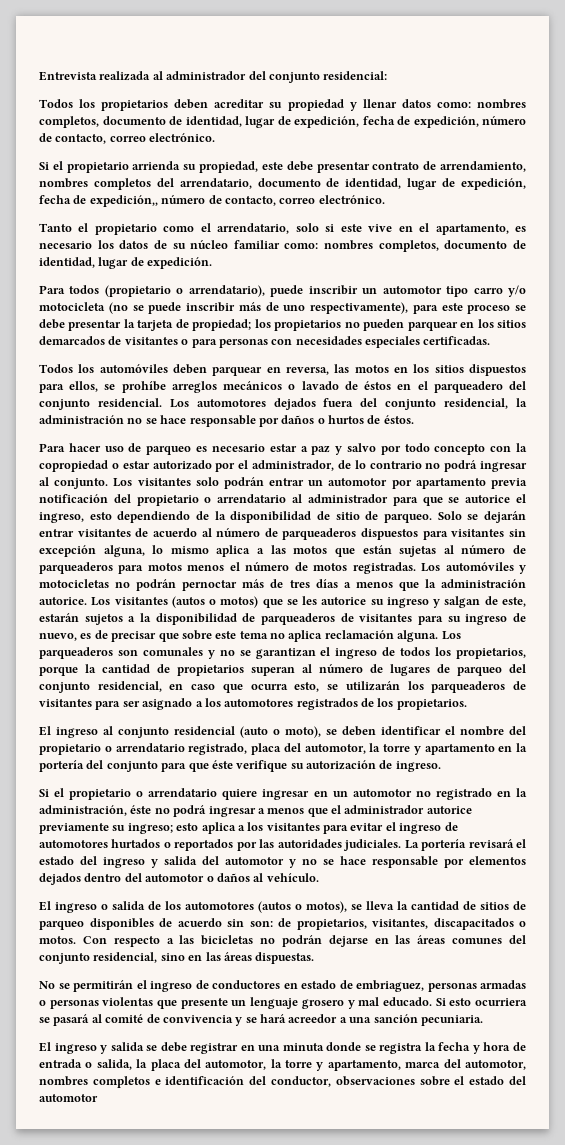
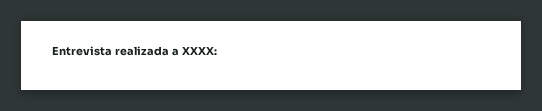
- Entrevista realizada al administrador del conjunto residencial:
- Todos los propietarios deben acreditar su propiedad y llenar datos como: nombres completos, documento de identidad, lugar de expedición, fecha de expedición, número de contacto, correo electrónico.
- Si el propietario arrienda su propiedad, este debe presentar contrato de arrendamiento, nombres completos del arrendatario, documento de identidad, lugar de expedición, fecha de expedición,, número de contacto, correo electrónico.
- Tanto el propietario como el arrendatario, solo si este vive en el apartamento, es necesario los datos de su núcleo familiar como: nombres completos, documento de identidad, lugar de expedición.
- Para todos (propietario o arrendatario), puede inscribir un automotor tipo carro y/o motocicleta (no se puede inscribir más de uno respectivamente), para este proceso se debe presentar la tarjeta de propiedad; los propietarios no pueden parquear en los sitios demarcados de visitantes o para personas con necesidades especiales certificadas.
- Todos los automóviles deben parquear en reversa, las motos en los sitios dispuestos para ellos, se prohíbe arreglos mecánicos o lavado de éstos en el parqueadero del conjunto residencial. Los automotores dejados fuera del conjunto residencial, la administración no se hace responsable por daños o hurtos de éstos.
- Para hacer uso de parqueo es necesario estar a paz y salvo por todo concepto con la copropiedad o estar autorizado por el administrador, de lo contrario no podrá ingresar al conjunto. Los visitantes solo podrán entrar un automotor por apartamento previa notificación del propietario o arrendatario al administrador para que se autorice el ingreso, esto dependiendo de la disponibilidad de sitio de parqueo. Solo se dejarán entrar visitantes de acuerdo al número de parqueaderos dispuestos para visitantes sin excepción alguna, lo mismo aplica a las motos que están sujetas al número de parqueaderos para motos menos el número de motos registradas. Los automóviles y motocicletas no podrán pernoctar más de tres días a menos que la administración autorice. Los visitantes (autos o motos) que se les autorice su ingreso y salgan de este, estarán sujetos a la disponibilidad de parqueaderos de visitantes para su ingreso de nuevo, es de precisar que sobre este tema no aplica reclamación alguna. Los parqueaderos son comunales y no se garantizan el ingreso de todos los propietarios, porque la cantidad de propietarios superan al número de lugares de parqueo del conjunto residencial, en caso que ocurra esto, se utilizarán los parqueaderos de visitantes para ser asignado a los automotores registrados de los propietarios.
- El ingreso al conjunto residencial (auto o moto), se deben identificar el nombre del propietario o arrendatario registrado, placa del automotor, la torre y apartamento en la portería del conjunto para que éste verifique su autorización de ingreso.
- Si el propietario o arrendatario quiere ingresar en un automotor no registrado en la administración, éste no podrá ingresar a menos que el administrador autorice previamente su ingreso; esto aplica a los visitantes para evitar el ingreso de automotores hurtados o reportados por las autoridades judiciales. La portería revisará el estado del ingreso y salida del automotor y no se hace responsable por elementos dejados dentro del automotor o daños al vehículo.
- El ingreso o salida de los automotores (autos o motos), se lleva la cantidad de sitios de parqueo disponibles de acuerdo sin son: de propietarios, visitantes, discapacitados o motos. Con respecto a las bicicletas no podrán dejarse en las áreas comunes del conjunto residencial, sino en las áreas dispuestas.
- No se permitirán el ingreso de conductores en estado de embriaguez, personas armadas o personas violentas que presente un lenguaje grosero y mal educado. Si esto ocurriera se pasará al comité de convivencia y se hará acreedor a una sanción pecuniaria.
- El ingreso y salida se debe registrar en una minuta donde se registra la fecha y hora de entrada o salida, la placa del automotor, la torre y apartamento, marca del automotor, nombres completos e identificación del conductor, observaciones sobre el estado del automotor
+ Entrevista realizada a XXXX:

